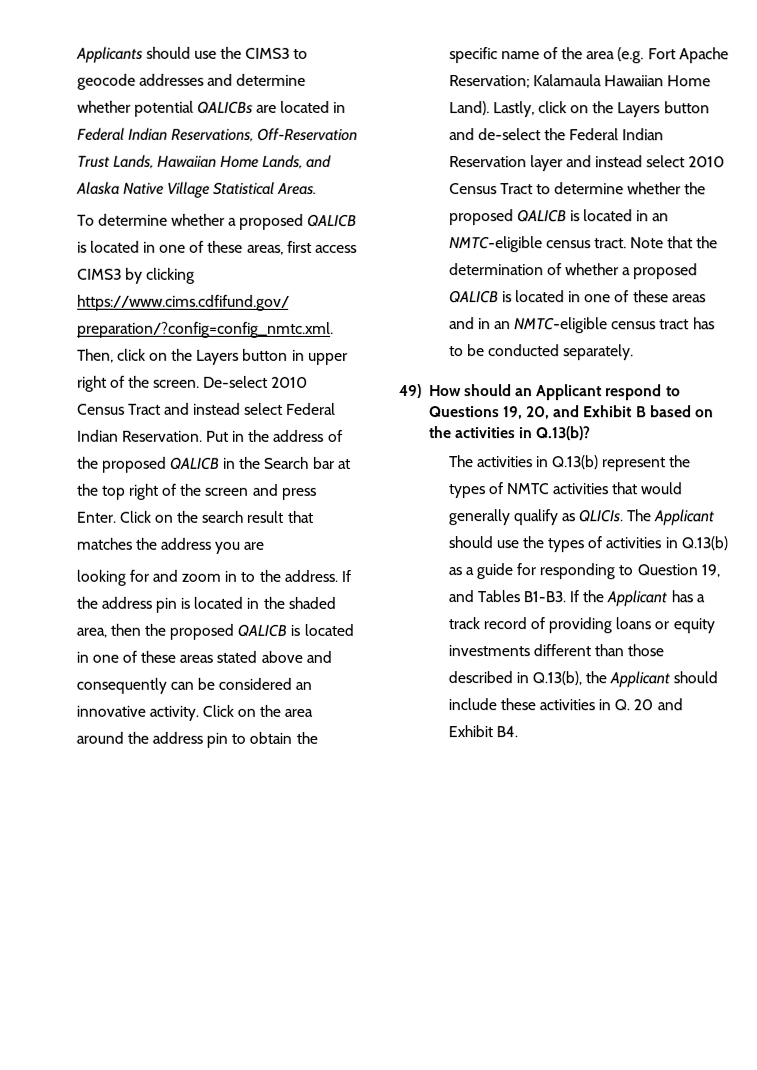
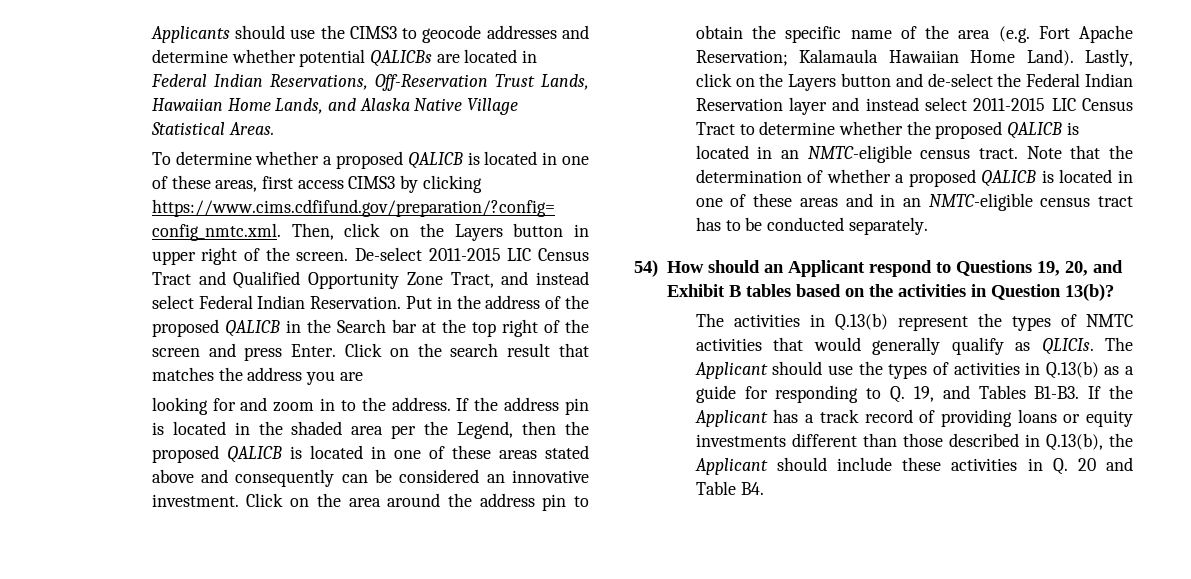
- De-select 2010 Census Tract and instead select Federal Indian Reservation.
+ De-select 2011-2015 LIC Census Tract and Qualified Opportunity Zone Tract, and instead select Federal Indian Reservation.
- If the address pin is located in the shaded area, then the proposed QALICB is located in one of these areas stated above and consequently can be considered an innovative activity.
+ If the address pin is located in the shaded area per the Legend, then the proposed QALICB is located in one of these areas stated above and consequently can be considered an innovative investment.
- Lastly, click on the Layers button and de-select the Federal Indian Reservation layer and instead select 2010 Census Tract to determine whether the proposed QALICB is located in an NMTC-eligible census tract.
+ Lastly, click on the Layers button and de-select the Federal Indian Reservation layer and instead select 2011-2015 LIC Census Tract to determine whether the proposed QALICB is located in an NMTC-eligible census tract.
- 49) How should an Applicant respond to Questions 19, 20, and Exhibit B based on the activities in Q.13(b)?
+ 54) How should an Applicant respond to Questions 19, 20, and Exhibit B tables based on the activities in Question 13(b)?
- The Applicant should use the types of activities in Q.13(b) as a guide for responding to Question 19, and Tables B1-B3.
+ The Applicant should use the types of activities in Q.13(b) as a guide for responding to Q. 19, and Tables B1-B3.
- If the Applicant has a track record of providing loans or equity investments different than those described in Q.13(b), the Applicant should include these activities in Q. 20 and Exhibit B4.
+ If the Applicant has a track record of providing loans or equity investments different than those described in Q.13(b), the Applicant should include these activities in Q. 20 and Table B4.

